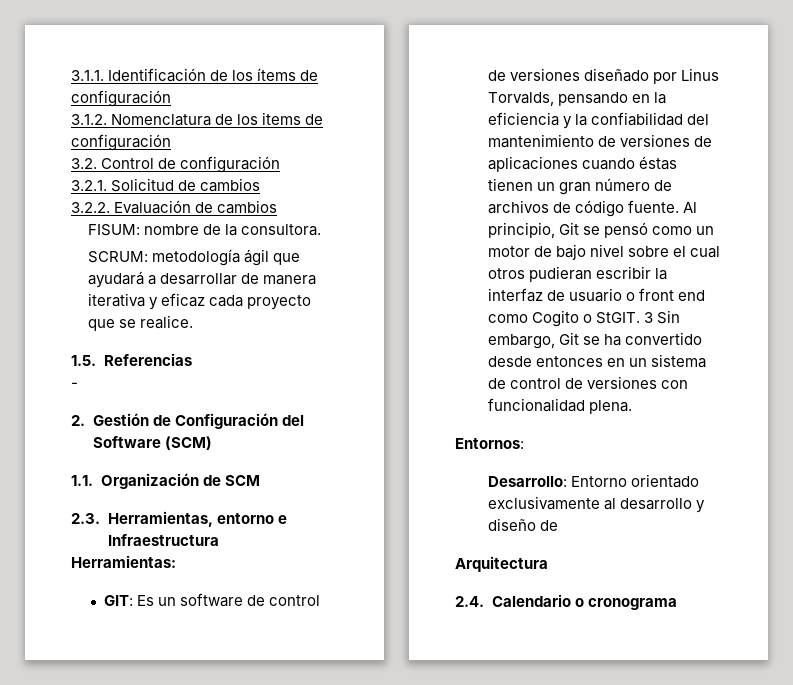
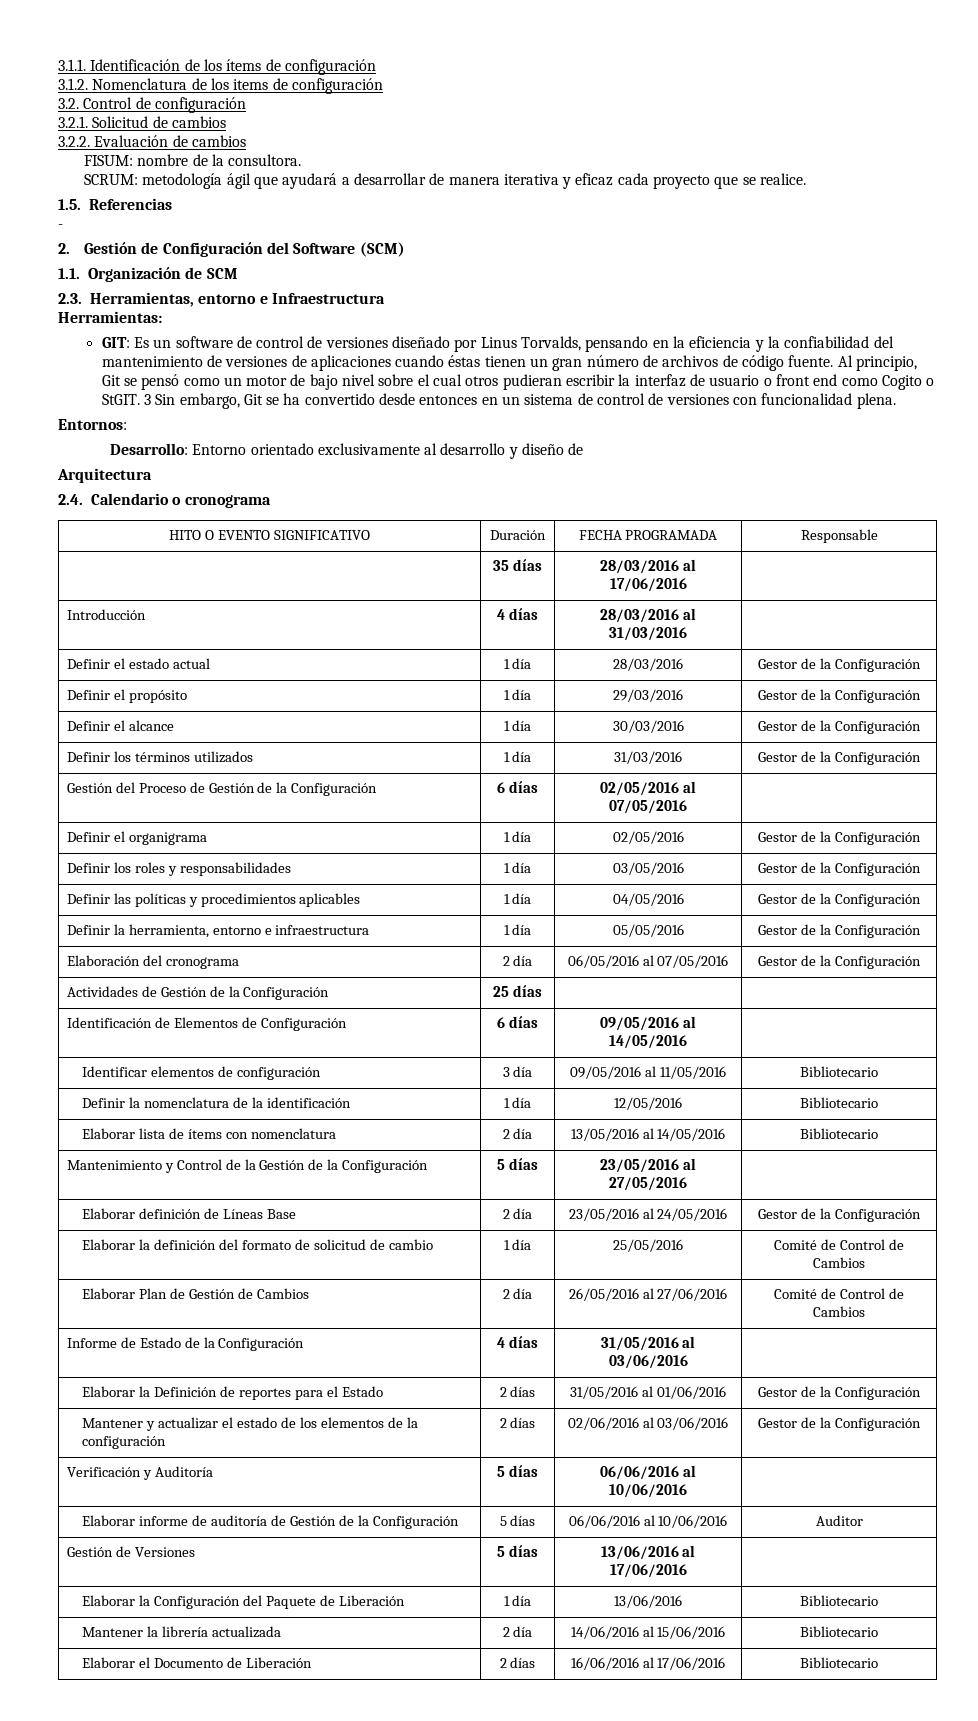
+ HITO O EVENTO SIGNIFICATIVO | Duración | FECHA PROGRAMADA | Responsable
+ | 35 días | 28/03/2016 al 17/06/2016 |
+ Introducción | 4 días | 28/03/2016 al 31/03/2016 |
+ Definir el estado actual | 1 día | 28/03/2016 | Gestor de la Configuración
+ Definir el propósito | 1 día | 29/03/2016 | Gestor de la Configuración
+ Definir el alcance | 1 día | 30/03/2016 | Gestor de la Configuración
+ Definir los términos utilizados | 1 día | 31/03/2016 | Gestor de la Configuración
+ Gestión del Proceso de Gestión de la Configuración | 6 días | 02/05/2016 al 07/05/2016 |
+ Definir el organigrama | 1 día | 02/05/2016 | Gestor de la Configuración
+ Definir los roles y responsabilidades | 1 día | 03/05/2016 | Gestor de la Configuración
+ Definir las políticas y procedimientos aplicables | 1 día | 04/05/2016 | Gestor de la Configuración
+ Definir la herramienta, entorno e infraestructura | 1 día | 05/05/2016 | Gestor de la Configuración
+ Elaboración del cronograma | 2 día | 06/05/2016 al 07/05/2016 | Gestor de la Configuración
+ Actividades de Gestión de la Configuración | 25 días | |
+ Identificación de Elementos de Configuración | 6 días | 09/05/2016 al 14/05/2016 |
+ Identificar elementos de configuración | 3 día | 09/05/2016 al 11/05/2016 | Bibliotecario
+ Definir la nomenclatura de la identificación | 1 día | 12/05/2016 | Bibliotecario
+ Elaborar lista de ítems con nomenclatura | 2 día | 13/05/2016 al 14/05/2016 | Bibliotecario
+ Mantenimiento y Control de la Gestión de la Configuración | 5 días | 23/05/2016 al 27/05/2016 |
+ Elaborar definición de Líneas Base | 2 día | 23/05/2016 al 24/05/2016 | Gestor de la Configuración
+ Elaborar la definición del formato de solicitud de cambio | 1 día | 25/05/2016 | Comité de Control de Cambios
+ Elaborar Plan de Gestión de Cambios | 2 día | 26/05/2016 al 27/06/2016 | Comité de Control de Cambios
+ Informe de Estado de la Configuración | 4 días | 31/05/2016 al 03/06/2016 |
+ Elaborar la Definición de reportes para el Estado | 2 días | 31/05/2016 al 01/06/2016 | Gestor de la Configuración
+ Mantener y actualizar el estado de los elementos de la configuración | 2 días | 02/06/2016 al 03/06/2016 | Gestor de la Configuración
+ Verificación y Auditoría | 5 días | 06/06/2016 al 10/06/2016 |
+ Elaborar informe de auditoría de Gestión de la Configuración | 5 días | 06/06/2016 al 10/06/2016 | Auditor
+ Gestión de Versiones | 5 días | 13/06/2016 al 17/06/2016 |
+ Elaborar la Configuración del Paquete de Liberación | 1 día | 13/06/2016 | Bibliotecario
+ Mantener la librería actualizada | 2 día | 14/06/2016 al 15/06/2016 | Bibliotecario
+ Elaborar el Documento de Liberación | 2 días | 16/06/2016 al 17/06/2016 | Bibliotecario

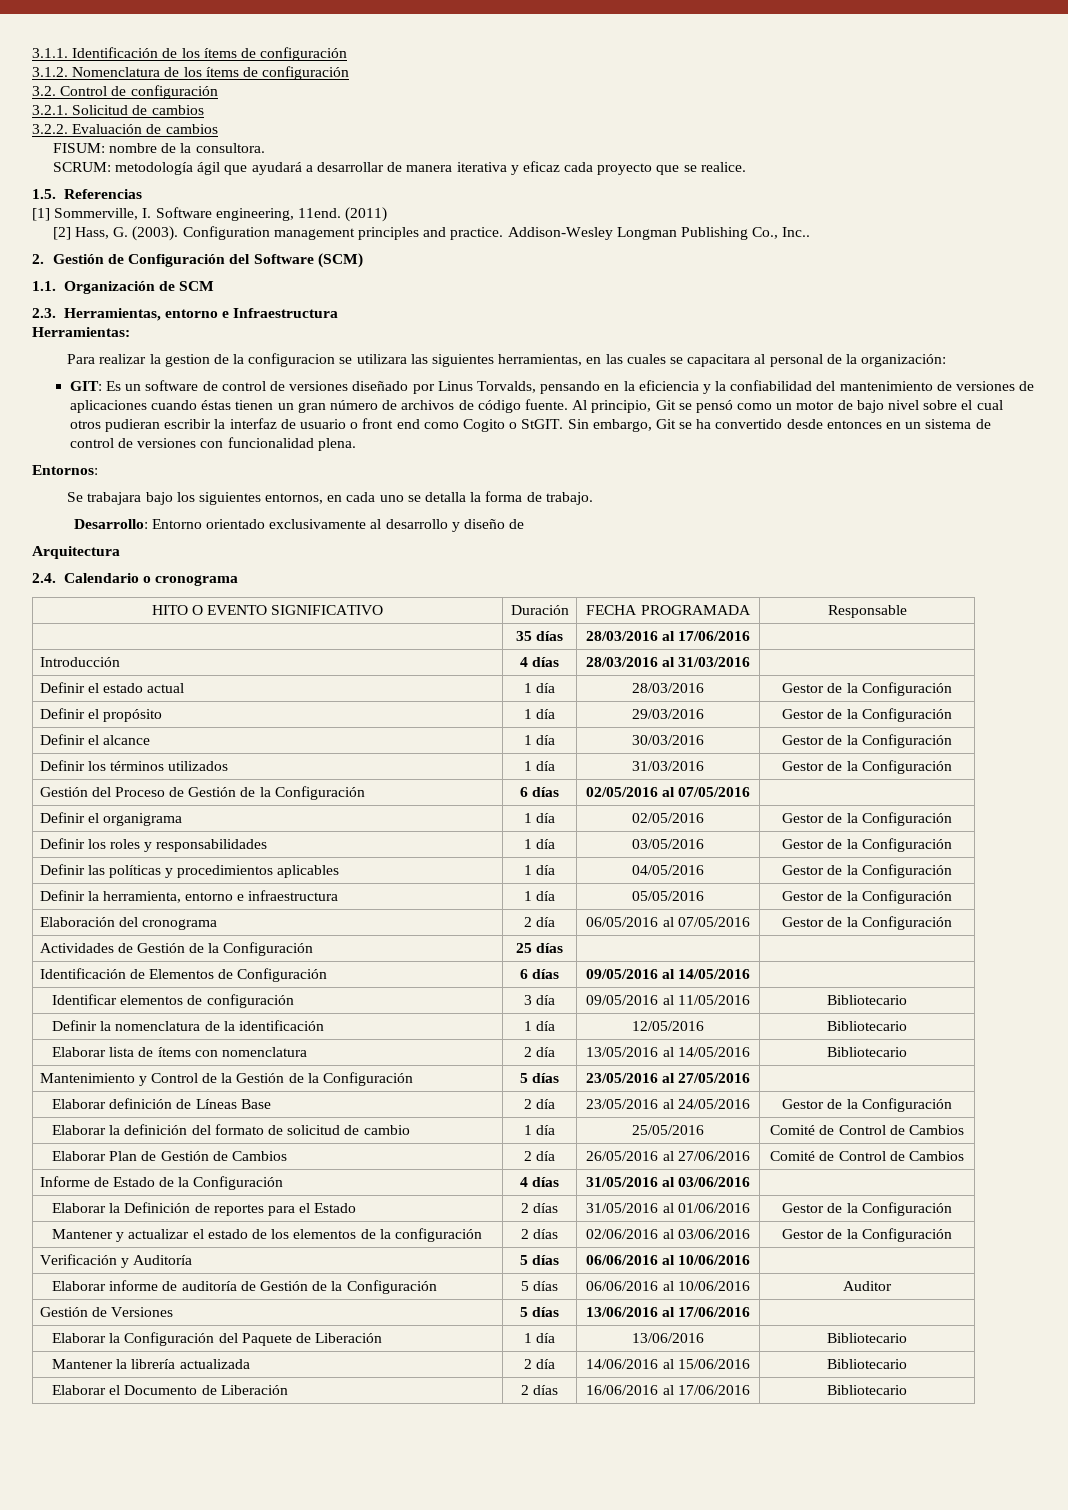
- 3.1.2. Nomenclatura de los items de configuración
+ 3.1.2. Nomenclatura de los ítems de configuración
- -
+ [1] Sommerville, I. Software engineering, 11end. (2011)
+ [2] Hass, G. (2003). Configuration management principles and practice. Addison-Wesley Longman Publishing Co., Inc..
+ Para realizar la gestion de la configuracion se utilizara las siguientes herramientas, en las cuales se capacitara al personal de la organización:
- 3 Sin embargo, Git se ha convertido desde entonces en un sistema de control de versiones con funcionalidad plena.
+ Sin embargo, Git se ha convertido desde entonces en un sistema de control de versiones con funcionalidad plena.
+ Se trabajara bajo los siguientes entornos, en cada uno se detalla la forma de trabajo.

